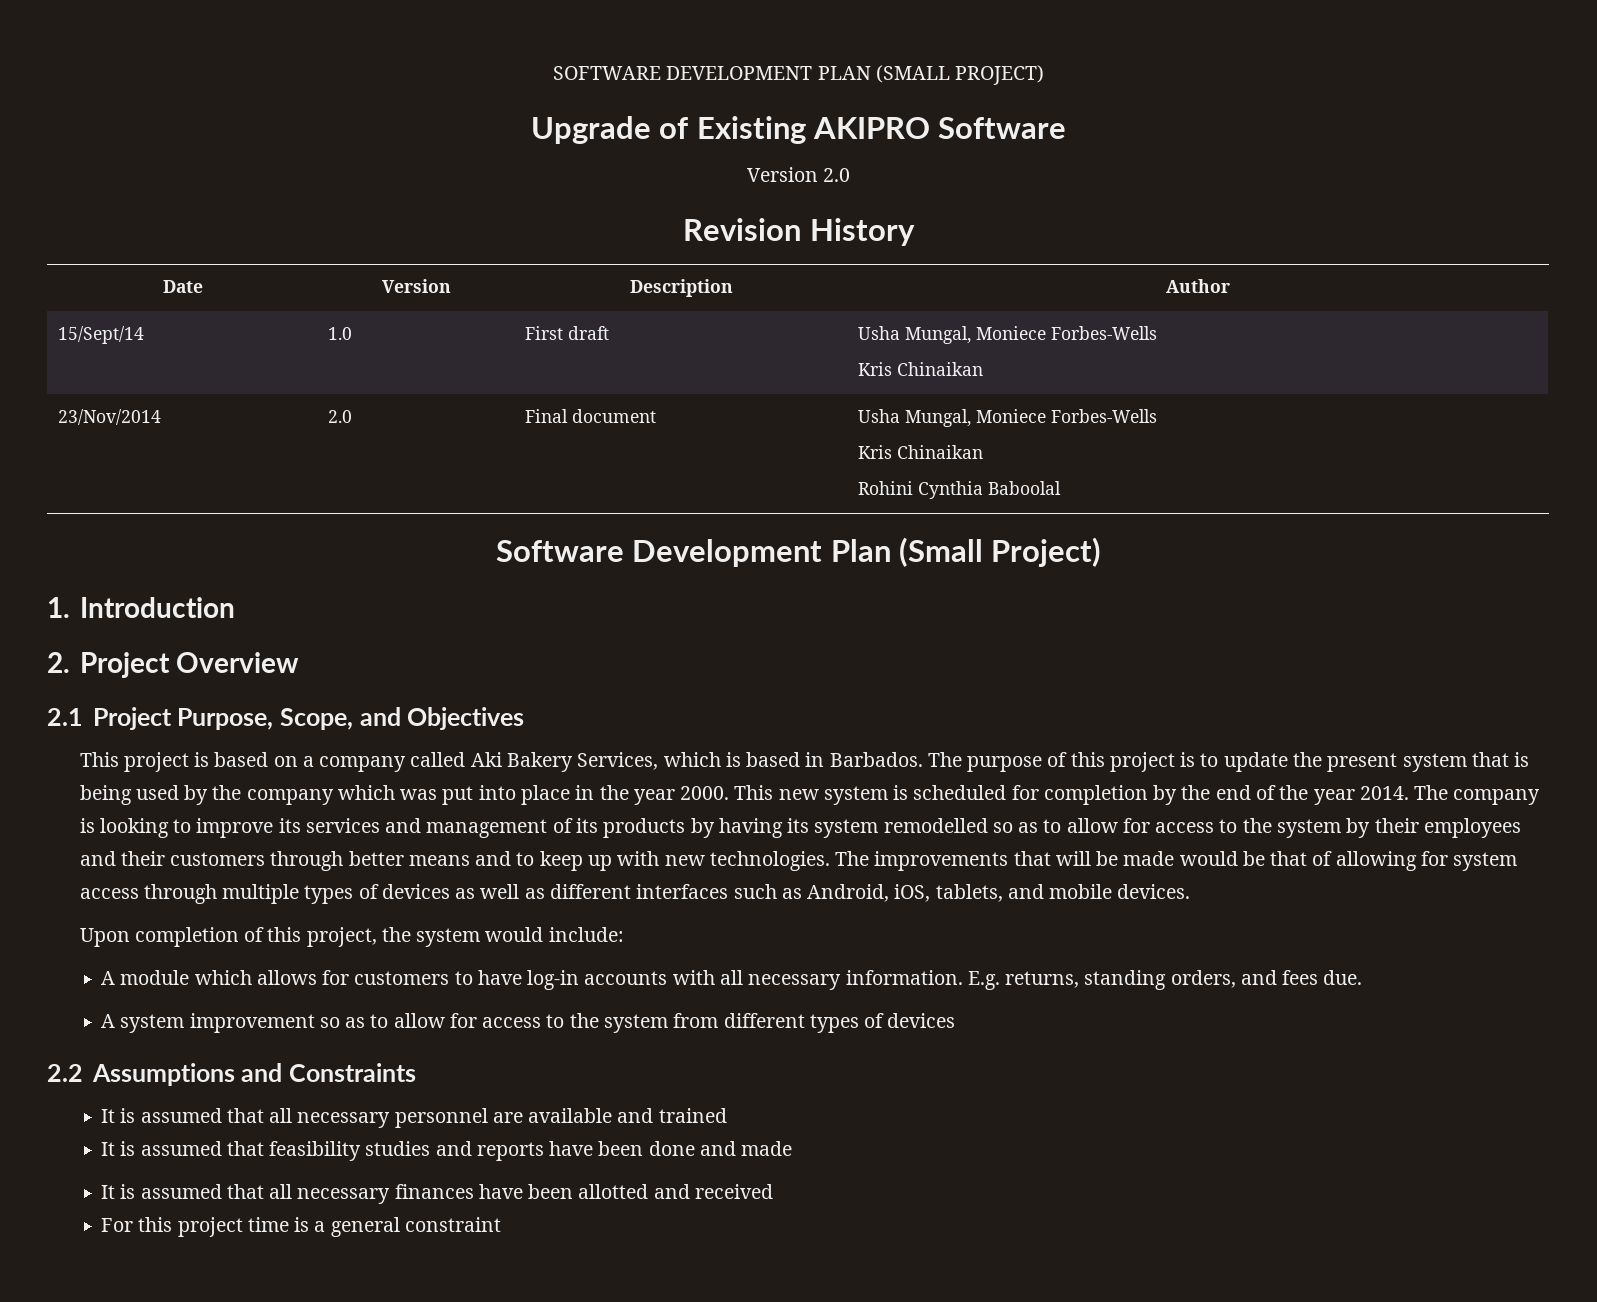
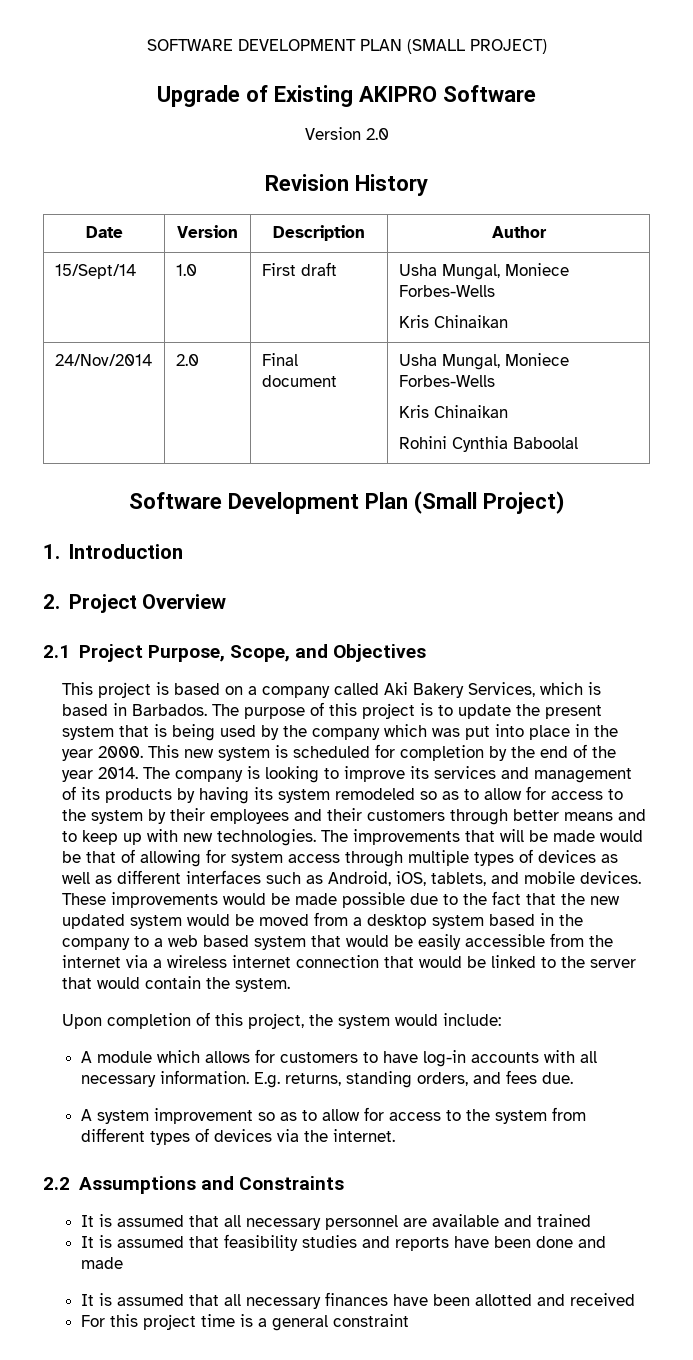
- 23/Nov/2014 | 2.0 | Final document | Usha Mungal, Moniece Forbes-Wells
+ 24/Nov/2014 | 2.0 | Final document | Usha Mungal, Moniece Forbes-Wells
- The company is looking to improve its services and management of its products by having its system remodelled so as to allow for access to the system by their employees and their customers through better means and to keep up with new technologies.
+ The company is looking to improve its services and management of its products by having its system remodeled so as to allow for access to the system by their employees and their customers through better means and to keep up with new technologies.
+ These improvements would be made possible due to the fact that the new updated system would be moved from a desktop system based in the company to a web based system that would be easily accessible from the internet via a wireless internet connection that would be linked to the server that would contain the system.
- A system improvement so as to allow for access to the system from different types of devices
+ A system improvement so as to allow for access to the system from different types of devices via the internet.

